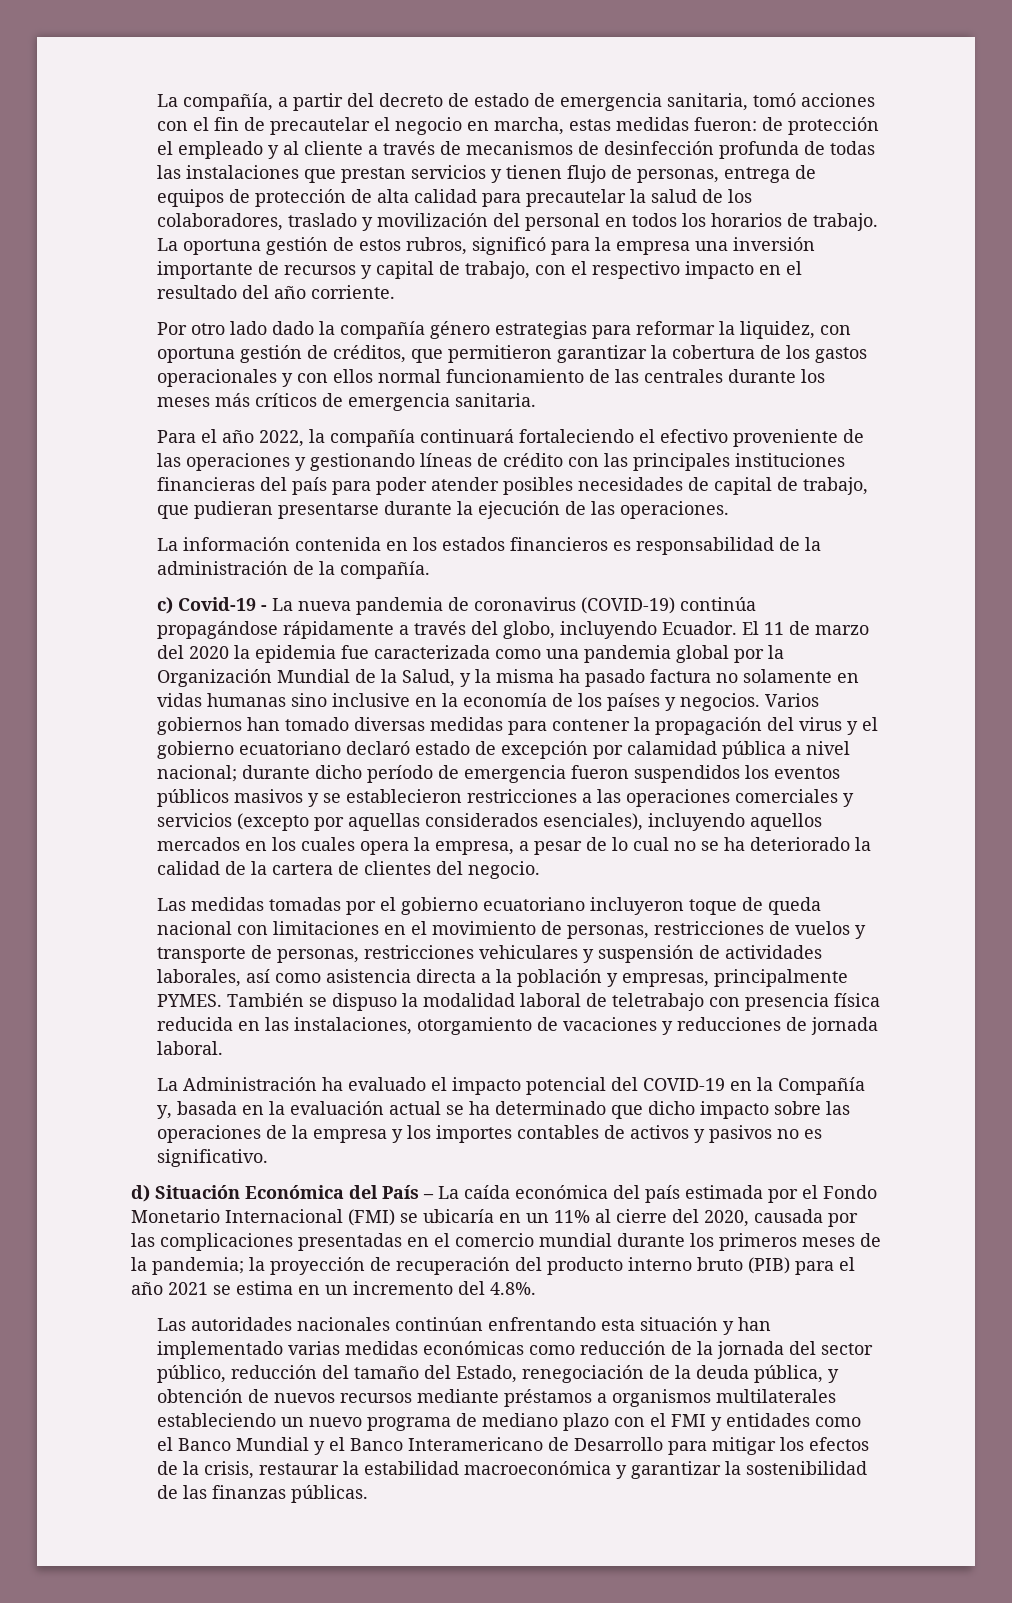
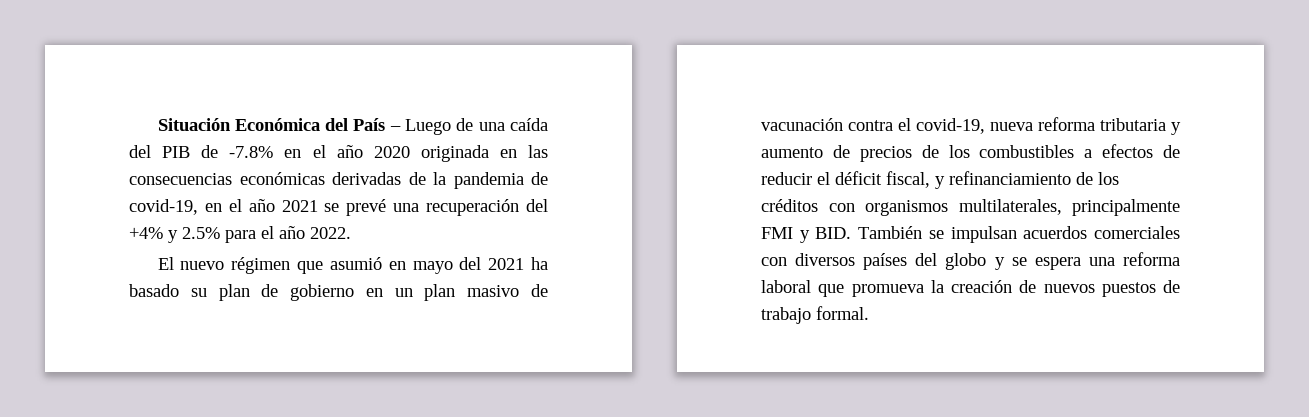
- La compañía, a partir del decreto de estado de emergencia sanitaria, tomó acciones con el fin de precautelar el negocio en marcha, estas medidas fueron: de protección el empleado y al cliente a través de mecanismos de desinfección profunda de todas las instalaciones que prestan servicios y tienen flujo de personas, entrega de equipos de protección de alta calidad para precautelar la salud de los colaboradores, traslado y movilización del personal en todos los horarios de trabajo. La oportuna gestión de estos rubros, significó para la empresa una inversión importante de recursos y capital de trabajo, con el respectivo impacto en el resultado del año corriente.
- Por otro lado dado la compañía género estrategias para reformar la liquidez, con oportuna gestión de créditos, que permitieron garantizar la cobertura de los gastos operacionales y con ellos normal funcionamiento de las centrales durante los meses más críticos de emergencia sanitaria.
- Para el año 2022, la compañía continuará fortaleciendo el efectivo proveniente de las operaciones y gestionando líneas de crédito con las principales instituciones financieras del país para poder atender posibles necesidades de capital de trabajo, que pudieran presentarse durante la ejecución de las operaciones.
- La información contenida en los estados financieros es responsabilidad de la administración de la compañía.
- c) Covid-19 - La nueva pandemia de coronavirus (COVID-19) continúa propagándose rápidamente a través del globo, incluyendo Ecuador. El 11 de marzo del 2020 la epidemia fue caracterizada como una pandemia global por la Organización Mundial de la Salud, y la misma ha pasado factura no solamente en vidas humanas sino inclusive en la economía de los países y negocios. Varios gobiernos han tomado diversas medidas para contener la propagación del virus y el gobierno ecuatoriano declaró estado de excepción por calamidad pública a nivel nacional; durante dicho período de emergencia fueron suspendidos los eventos públicos masivos y se establecieron restricciones a las operaciones comerciales y servicios (excepto por aquellas considerados esenciales), incluyendo aquellos mercados en los cuales opera la empresa, a pesar de lo cual no se ha deteriorado la calidad de la cartera de clientes del negocio.
- Las medidas tomadas por el gobierno ecuatoriano incluyeron toque de queda nacional con limitaciones en el movimiento de personas, restricciones de vuelos y transporte de personas, restricciones vehiculares y suspensión de actividades laborales, así como asistencia directa a la población y empresas, principalmente PYMES. También se dispuso la modalidad laboral de teletrabajo con presencia física reducida en las instalaciones, otorgamiento de vacaciones y reducciones de jornada laboral.
- La Administración ha evaluado el impacto potencial del COVID-19 en la Compañía y, basada en la evaluación actual se ha determinado que dicho impacto sobre las operaciones de la empresa y los importes contables de activos y pasivos no es significativo.
- d) Situación Económica del País – La caída económica del país estimada por el Fondo Monetario Internacional (FMI) se ubicaría en un 11% al cierre del 2020, causada por las complicaciones presentadas en el comercio mundial durante los primeros meses de la pandemia; la proyección de recuperación del producto interno bruto (PIB) para el año 2021 se estima en un incremento del 4.8%.
- Las autoridades nacionales continúan enfrentando esta situación y han implementado varias medidas económicas como reducción de la jornada del sector público, reducción del tamaño del Estado, renegociación de la deuda pública, y obtención de nuevos recursos mediante préstamos a organismos multilaterales estableciendo un nuevo programa de mediano plazo con el FMI y entidades como el Banco Mundial y el Banco Interamericano de Desarrollo para mitigar los efectos de la crisis, restaurar la estabilidad macroeconómica y garantizar la sostenibilidad de las finanzas públicas.
+ Situación Económica del País – Luego de una caída del PIB de -7.8% en el año 2020 originada en las consecuencias económicas derivadas de la pandemia de covid-19, en el año 2021 se prevé una recuperación del +4% y 2.5% para el año 2022.
+ El nuevo régimen que asumió en mayo del 2021 ha basado su plan de gobierno en un plan masivo de vacunación contra el covid-19, nueva reforma tributaria y aumento de precios de los combustibles a efectos de reducir el déficit fiscal, y refinanciamiento de los créditos con organismos multilaterales, principalmente FMI y BID. También se impulsan acuerdos comerciales con diversos países del globo y se espera una reforma laboral que promueva la creación de nuevos puestos de trabajo formal.

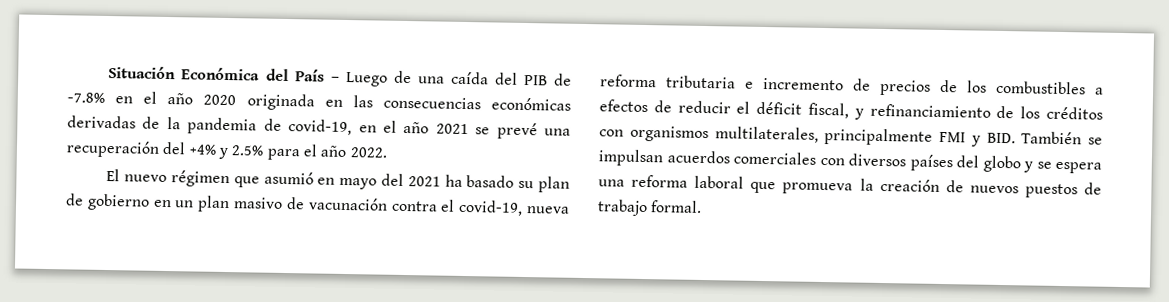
- El nuevo régimen que asumió en mayo del 2021 ha basado su plan de gobierno en un plan masivo de vacunación contra el covid-19, nueva reforma tributaria y aumento de precios de los combustibles a efectos de reducir el déficit fiscal, y refinanciamiento de los créditos con organismos multilaterales, principalmente FMI y BID. También se impulsan acuerdos comerciales con diversos países del globo y se espera una reforma laboral que promueva la creación de nuevos puestos de trabajo formal.
+ El nuevo régimen que asumió en mayo del 2021 ha basado su plan de gobierno en un plan masivo de vacunación contra el covid-19, nueva reforma tributaria e incremento de precios de los combustibles a efectos de reducir el déficit fiscal, y refinanciamiento de los créditos con organismos multilaterales, principalmente FMI y BID. También se impulsan acuerdos comerciales con diversos países del globo y se espera una reforma laboral que promueva la creación de nuevos puestos de trabajo formal.

